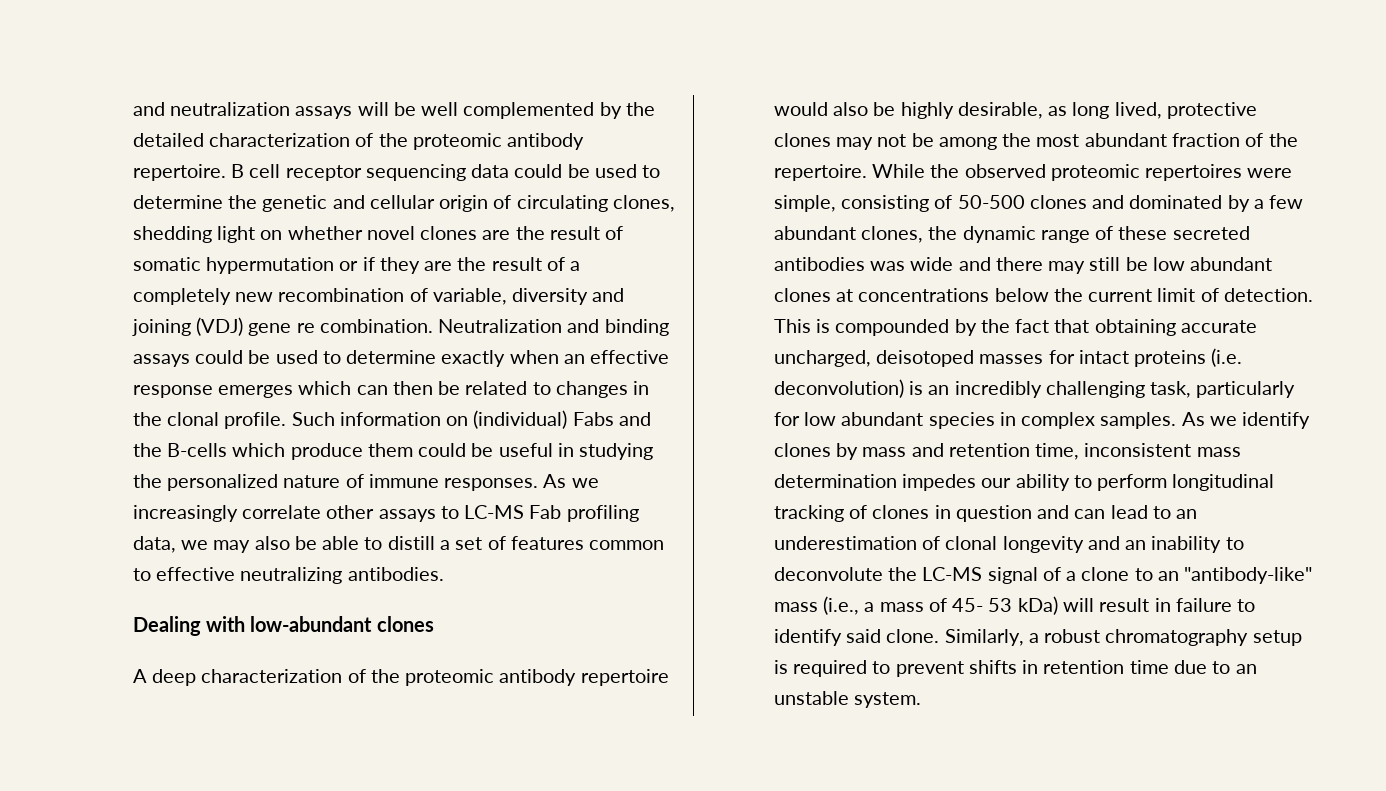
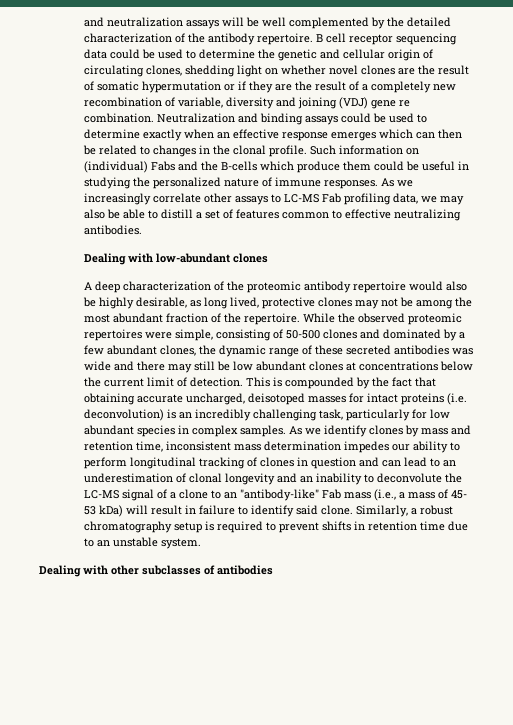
- and neutralization assays will be well complemented by the detailed characterization of the proteomic antibody repertoire.
+ and neutralization assays will be well complemented by the detailed characterization of the antibody repertoire.
- As we identify clones by mass and retention time, inconsistent mass determination impedes our ability to perform longitudinal tracking of clones in question and can lead to an underestimation of clonal longevity and an inability to deconvolute the LC-MS signal of a clone to an "antibody-like" mass (i.e., a mass of 45- 53 kDa) will result in failure to identify said clone.
+ As we identify clones by mass and retention time, inconsistent mass determination impedes our ability to perform longitudinal tracking of clones in question and can lead to an underestimation of clonal longevity and an inability to deconvolute the LC-MS signal of a clone to an "antibody-like" Fab mass (i.e., a mass of 45- 53 kDa) will result in failure to identify said clone.
+ Dealing with other subclasses of antibodies

